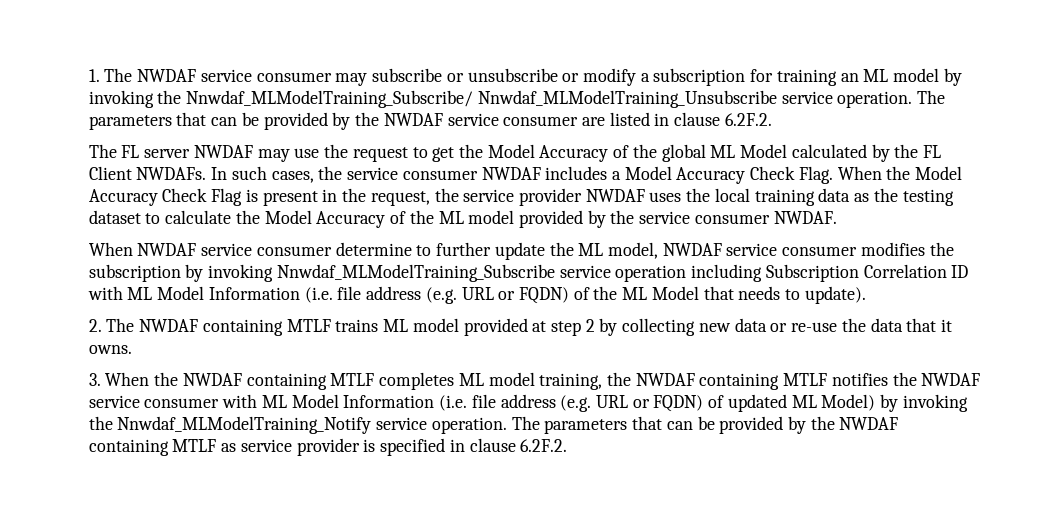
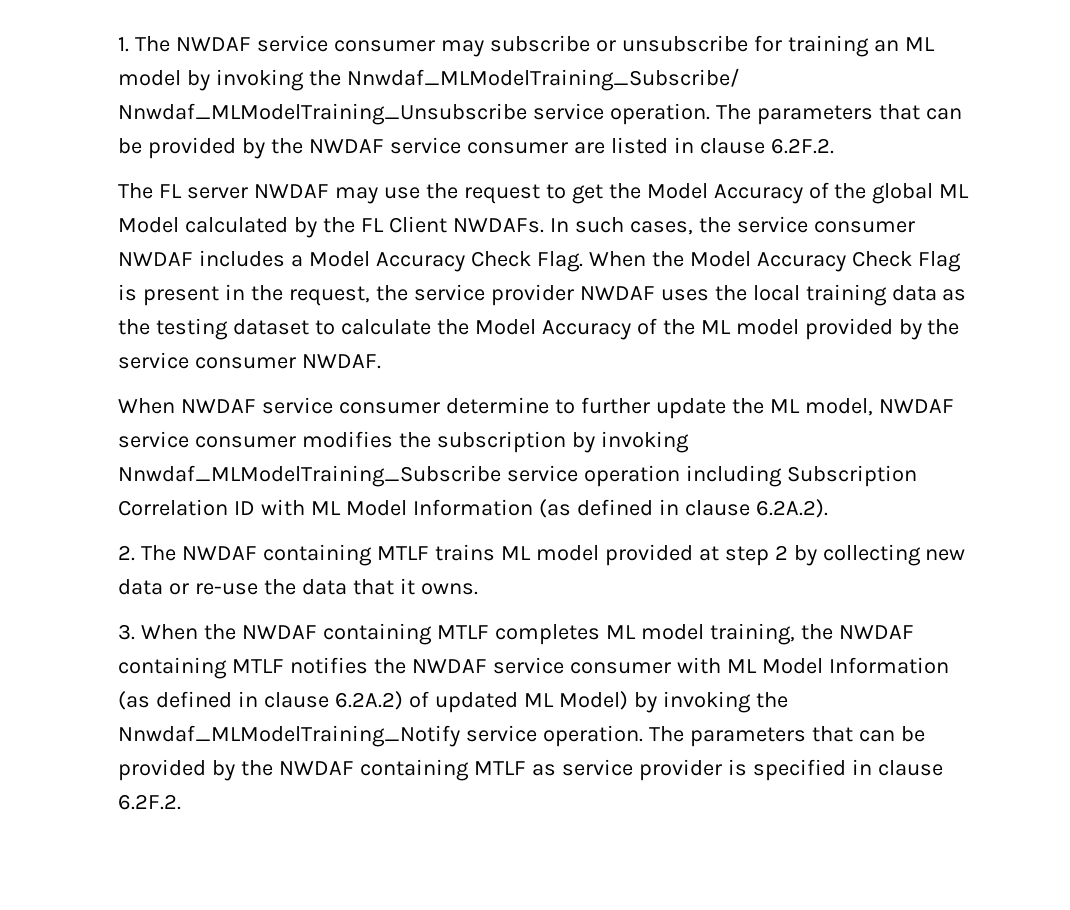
- 1. The NWDAF service consumer may subscribe or unsubscribe or modify a subscription for training an ML model by invoking the Nnwdaf_MLModelTraining_Subscribe/ Nnwdaf_MLModelTraining_Unsubscribe service operation.
+ 1. The NWDAF service consumer may subscribe or unsubscribe for training an ML model by invoking the Nnwdaf_MLModelTraining_Subscribe/ Nnwdaf_MLModelTraining_Unsubscribe service operation.
- When NWDAF service consumer determine to further update the ML model, NWDAF service consumer modifies the subscription by invoking Nnwdaf_MLModelTraining_Subscribe service operation including Subscription Correlation ID with ML Model Information (i.e. file address (e.g. URL or FQDN) of the ML Model that needs to update).
+ When NWDAF service consumer determine to further update the ML model, NWDAF service consumer modifies the subscription by invoking Nnwdaf_MLModelTraining_Subscribe service operation including Subscription Correlation ID with ML Model Information (as defined in clause 6.2A.2).
- 3. When the NWDAF containing MTLF completes ML model training, the NWDAF containing MTLF notifies the NWDAF service consumer with ML Model Information (i.e. file address (e.g. URL or FQDN) of updated ML Model) by invoking the Nnwdaf_MLModelTraining_Notify service operation.
+ 3. When the NWDAF containing MTLF completes ML model training, the NWDAF containing MTLF notifies the NWDAF service consumer with ML Model Information (as defined in clause 6.2A.2) of updated ML Model) by invoking the Nnwdaf_MLModelTraining_Notify service operation.

